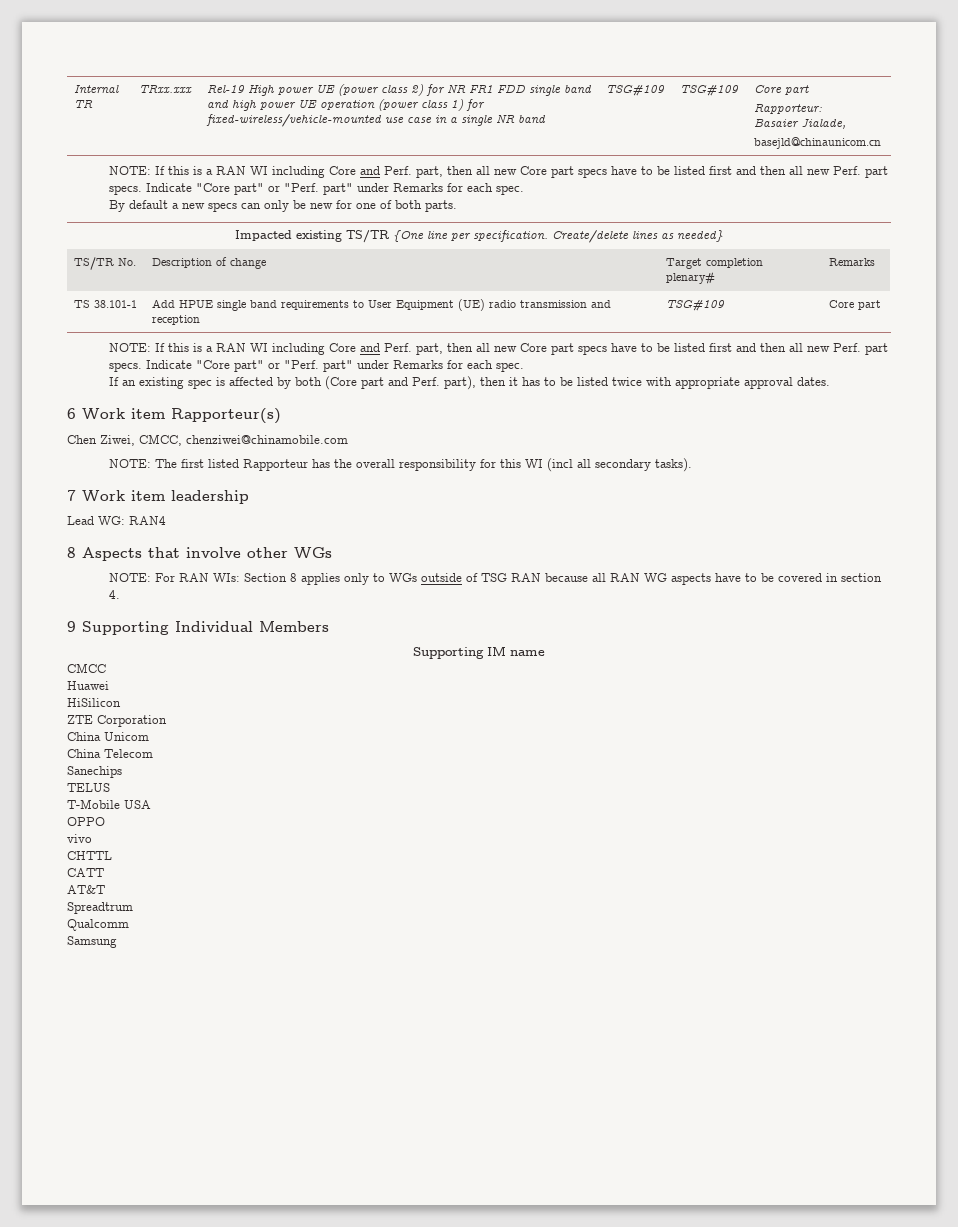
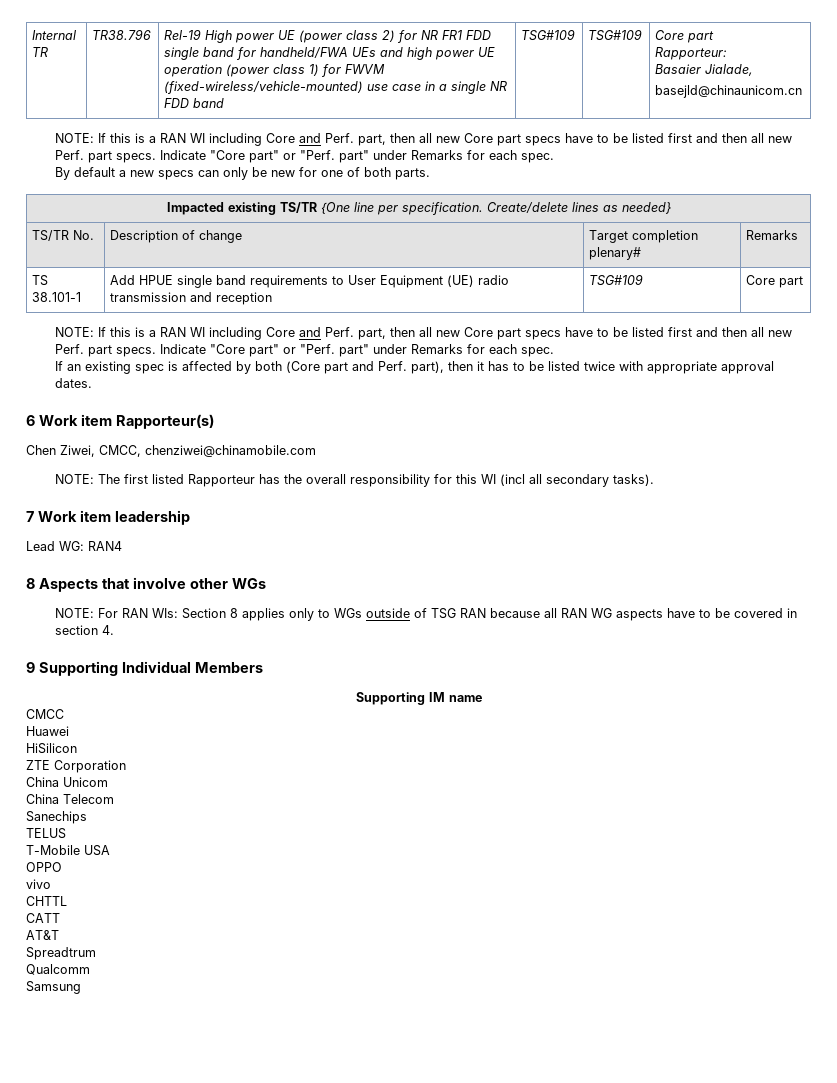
- TRxx.xxx
+ TR38.796
- Rel-19 High power UE (power class 2) for NR FR1 FDD single band and high power UE operation (power class 1) for fixed-wireless/vehicle-mounted use case in a single NR band
+ Rel-19 High power UE (power class 2) for NR FR1 FDD single band for handheld/FWA UEs and high power UE operation (power class 1) for FWVM (fixed-wireless/vehicle-mounted) use case in a single NR FDD band

